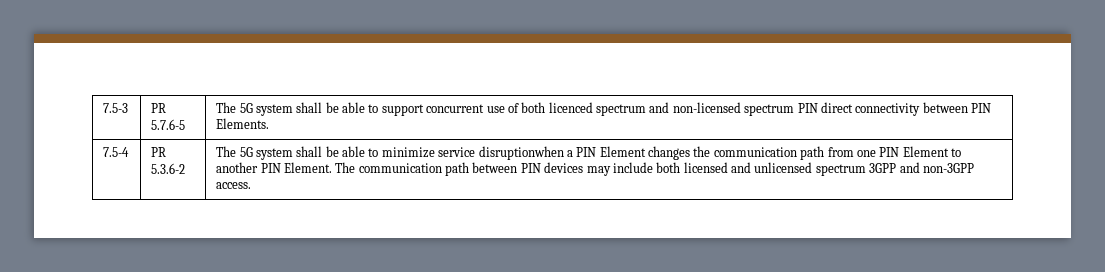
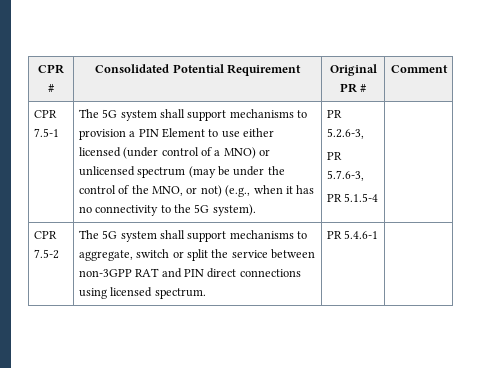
- 7.5-3 | PR 5.7.6-5 | The 5G system shall be able to support concurrent use of both licenced spectrum and non-licensed spectrum PIN direct connectivity between PIN Elements.
- 7.5-4 | PR 5.3.6-2 | The 5G system shall be able to minimize service disruptionwhen a PIN Element changes the communication path from one PIN Element to another PIN Element. The communication path between PIN devices may include both licensed and unlicensed spectrum 3GPP and non-3GPP access.
+ CPR # | Consolidated Potential Requirement | Original PR # | Comment
+ CPR 7.5-1 | The 5G system shall support mechanisms to provision a PIN Element to use either licensed (under control of a MNO) or unlicensed spectrum (may be under the control of the MNO, or not) (e.g., when it has no connectivity to the 5G system). | PR 5.2.6-3,
+ PR 5.7.6-3,
+ PR 5.1.5-4 |
+ CPR 7.5-2 | The 5G system shall support mechanisms to aggregate, switch or split the service between non-3GPP RAT and PIN direct connections using licensed spectrum. | PR 5.4.6-1 |

